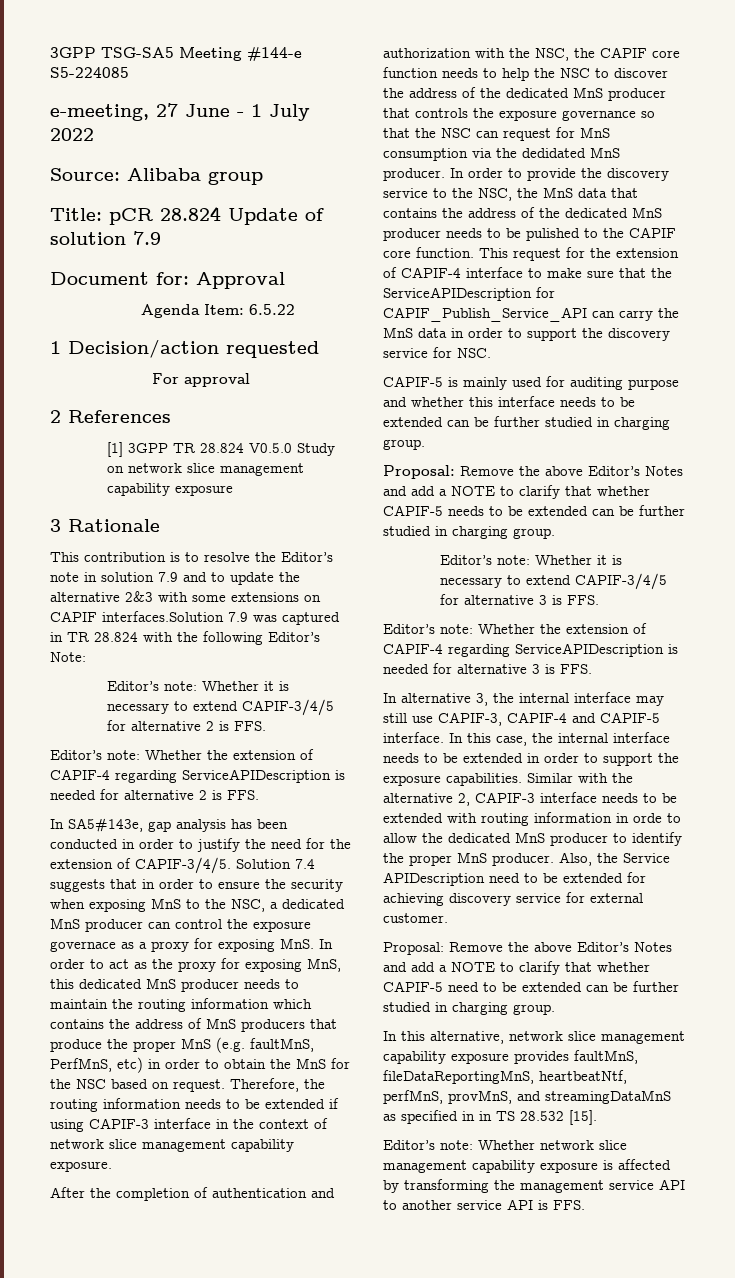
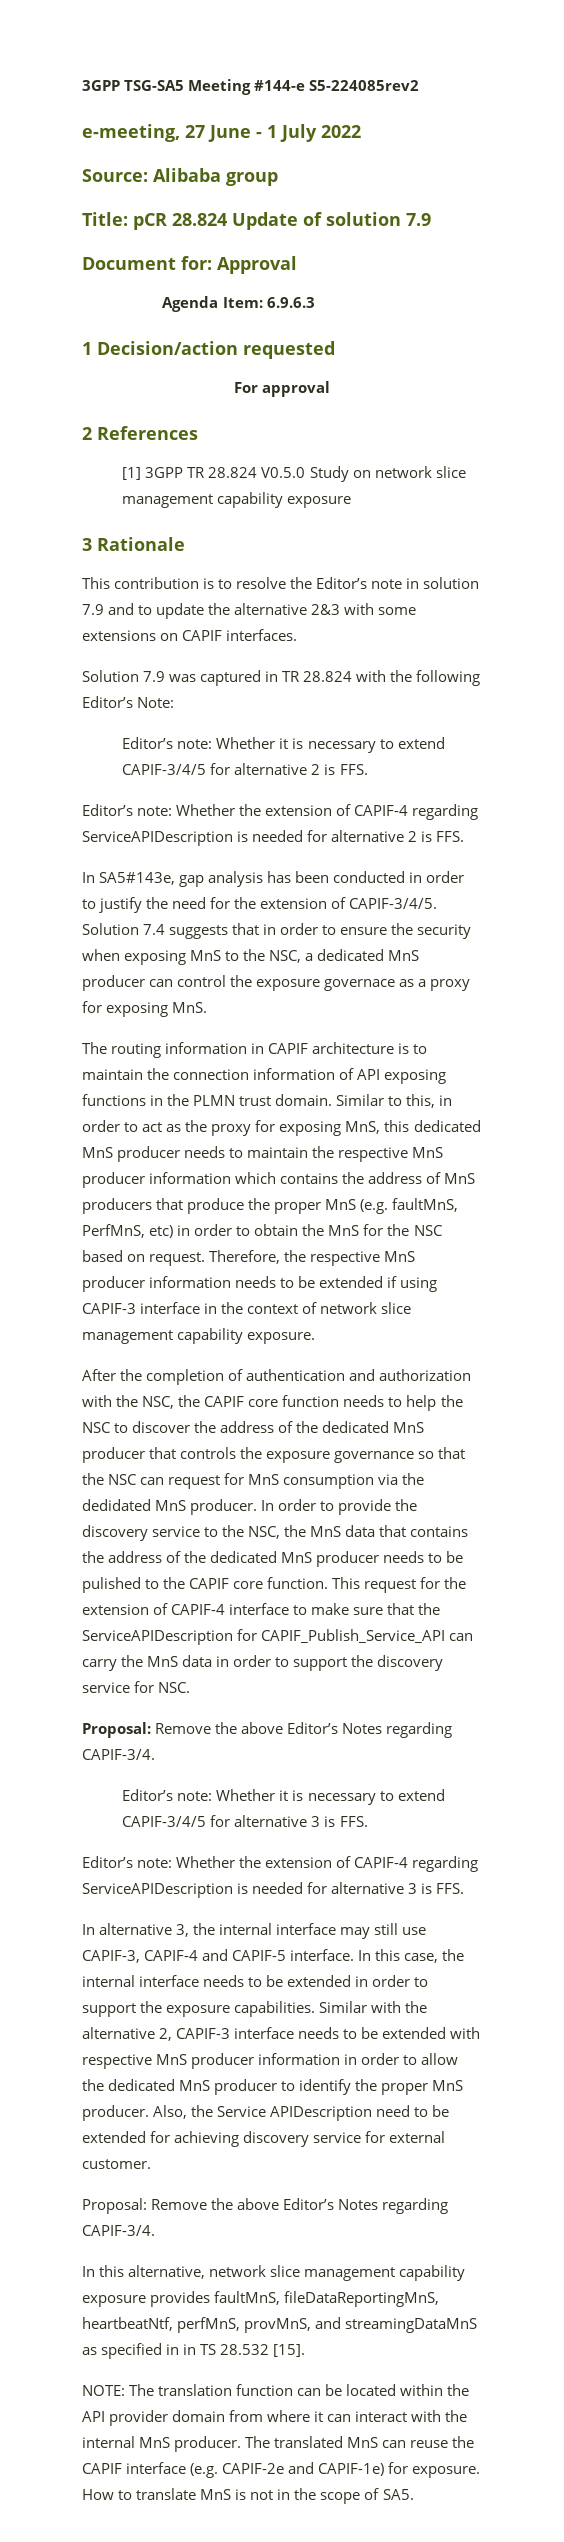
- 3GPP TSG-SA5 Meeting #144-e S5-224085
+ 3GPP TSG-SA5 Meeting #144-e S5-224085rev2
- Agenda Item: 6.5.22
+ Agenda Item: 6.9.6.3
- This contribution is to resolve the Editor’s note in solution 7.9 and to update the alternative 2&3 with some extensions on CAPIF interfaces.Solution 7.9 was captured in TR 28.824 with the following Editor’s Note:
+ This contribution is to resolve the Editor’s note in solution 7.9 and to update the alternative 2&3 with some extensions on CAPIF interfaces.
+ Solution 7.9 was captured in TR 28.824 with the following Editor’s Note:
- Solution 7.4 suggests that in order to ensure the security when exposing MnS to the NSC, a dedicated MnS producer can control the exposure governace as a proxy for exposing MnS. In order to act as the proxy for exposing MnS, this dedicated MnS producer needs to maintain the routing information which contains the address of MnS producers that produce the proper MnS (e.g. faultMnS, PerfMnS, etc) in order to obtain the MnS for the NSC based on request.
+ Solution 7.4 suggests that in order to ensure the security when exposing MnS to the NSC, a dedicated MnS producer can control the exposure governace as a proxy for exposing MnS.
+ The routing information in CAPIF architecture is to maintain the connection information of API exposing functions in the PLMN trust domain. Similar to this, in order to act as the proxy for exposing MnS, this dedicated MnS producer needs to maintain the respective MnS producer information which contains the address of MnS producers that produce the proper MnS (e.g. faultMnS, PerfMnS, etc) in order to obtain the MnS for the NSC based on request.
- Therefore, the routing information needs to be extended if using CAPIF-3 interface in the context of network slice management capability exposure.
+ Therefore, the respective MnS producer information needs to be extended if using CAPIF-3 interface in the context of network slice management capability exposure.
  This request for the extension of CAPIF-4 interface to make sure that the ServiceAPIDescription for CAPIF_Publish_Service_API can carry the MnS data in order to support the discovery service for NSC.
- CAPIF-5 is mainly used for auditing purpose and whether this interface needs to be extended can be further studied in charging group.
- Proposal: Remove the above Editor’s Notes and add a NOTE to clarify that whether CAPIF-5 needs to be extended can be further studied in charging group.
+ Proposal: Remove the above Editor’s Notes regarding CAPIF-3/4.
- Similar with the alternative 2, CAPIF-3 interface needs to be extended with routing information in orde to allow the dedicated MnS producer to identify the proper MnS producer.
+ Similar with the alternative 2, CAPIF-3 interface needs to be extended with respective MnS producer information in order to allow the dedicated MnS producer to identify the proper MnS producer.
  Also, the Service APIDescription need to be extended for achieving discovery service for external customer.
- Proposal: Remove the above Editor’s Notes and add a NOTE to clarify that whether CAPIF-5 need to be extended can be further studied in charging group.
+ Proposal: Remove the above Editor’s Notes regarding CAPIF-3/4.
- Editor’s note: Whether network slice management capability exposure is affected by transforming the management service API to another service API is FFS.
+ NOTE: The translation function can be located within the API provider domain from where it can interact with the internal MnS producer. The translated MnS can reuse the CAPIF interface (e.g. CAPIF-2e and CAPIF-1e) for exposure. How to translate MnS is not in the scope of SA5.

